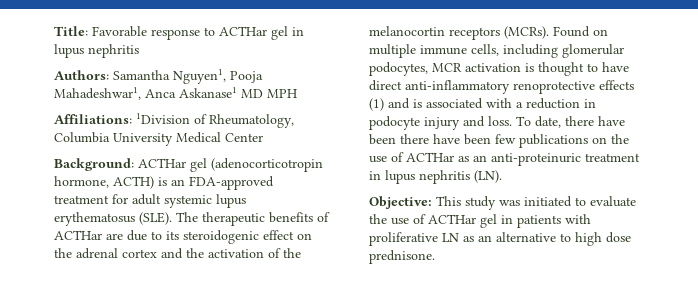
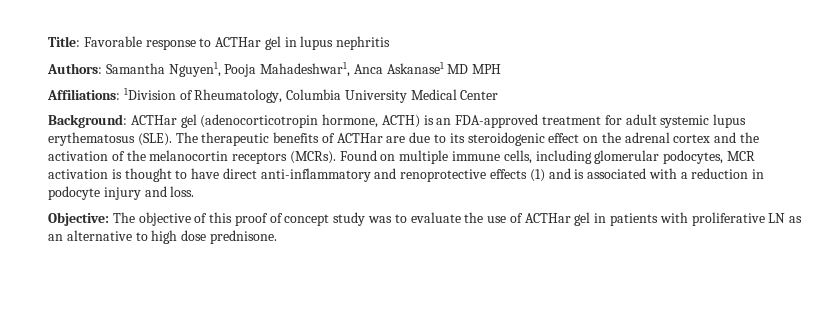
- Found on multiple immune cells, including glomerular podocytes, MCR activation is thought to have direct anti-inflammatory renoprotective effects (1) and is associated with a reduction in podocyte injury and loss. To date, there have been there have been few publications on the use of ACTHar as an anti-proteinuric treatment in lupus nephritis (LN).
- Objective: This study was initiated to evaluate the use of ACTHar gel in patients with proliferative LN as an alternative to high dose prednisone.
+ Found on multiple immune cells, including glomerular podocytes, MCR activation is thought to have direct anti-inflammatory and renoprotective effects (1) and is associated with a reduction in podocyte injury and loss.
+ Objective: The objective of this proof of concept study was to evaluate the use of ACTHar gel in patients with proliferative LN as an alternative to high dose prednisone.

